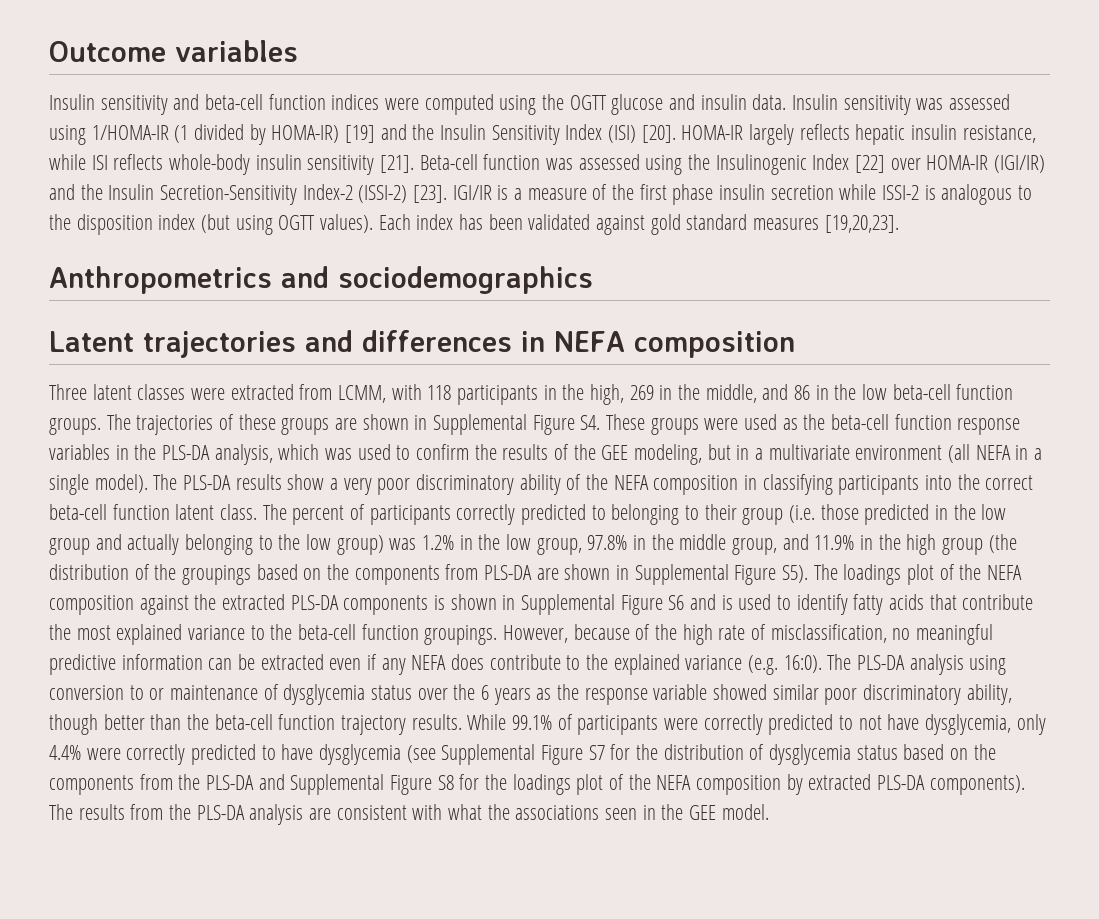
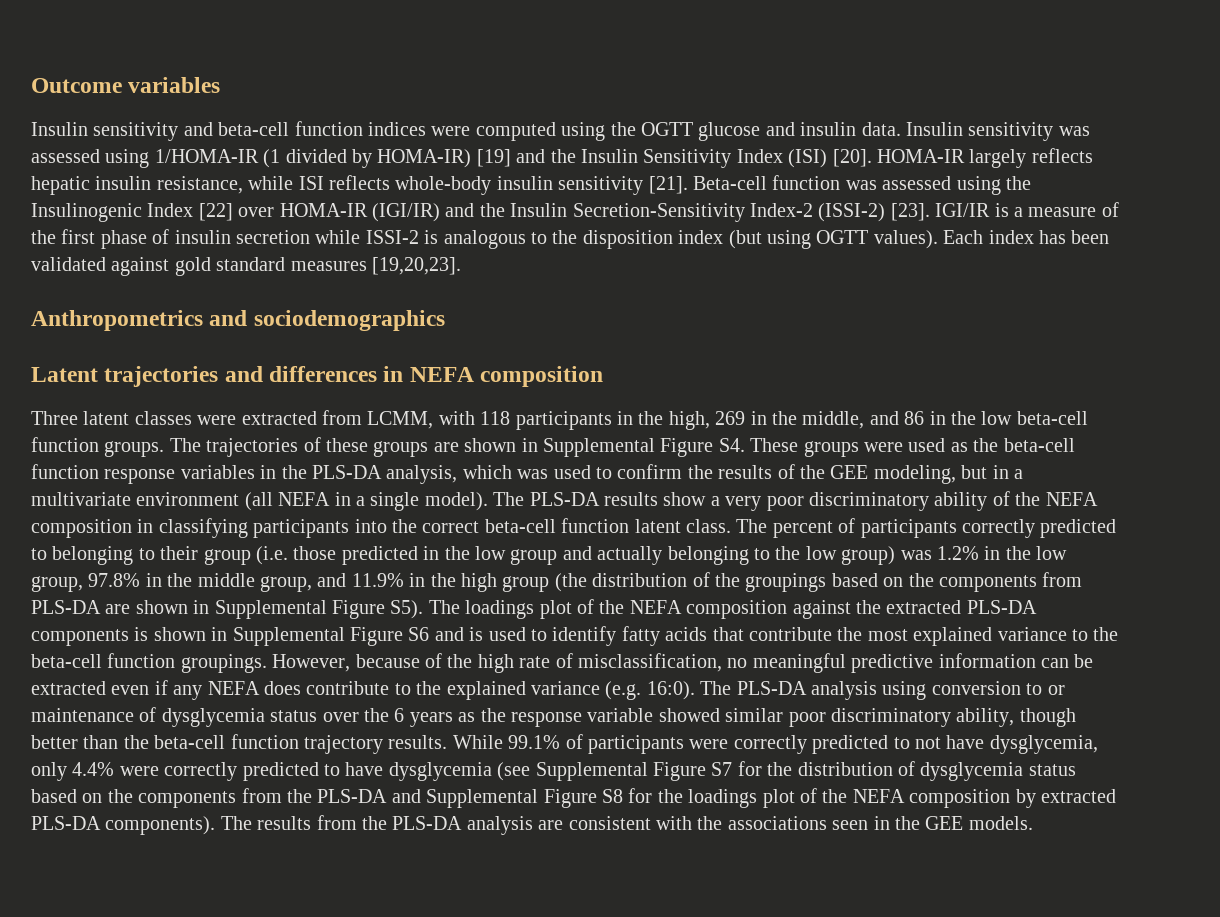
- IGI/IR is a measure of the first phase insulin secretion while ISSI-2 is analogous to the disposition index (but using OGTT values).
+ IGI/IR is a measure of the first phase of insulin secretion while ISSI-2 is analogous to the disposition index (but using OGTT values).
- The results from the PLS-DA analysis are consistent with what the associations seen in the GEE model.
+ The results from the PLS-DA analysis are consistent with the associations seen in the GEE models.

